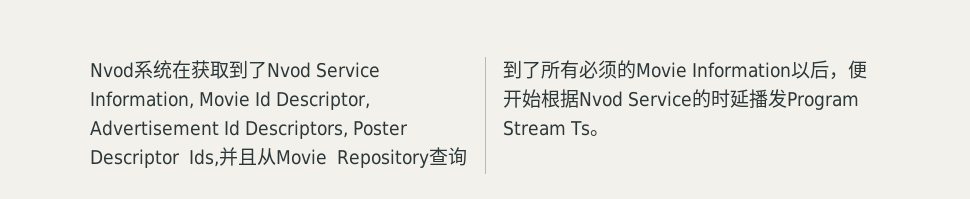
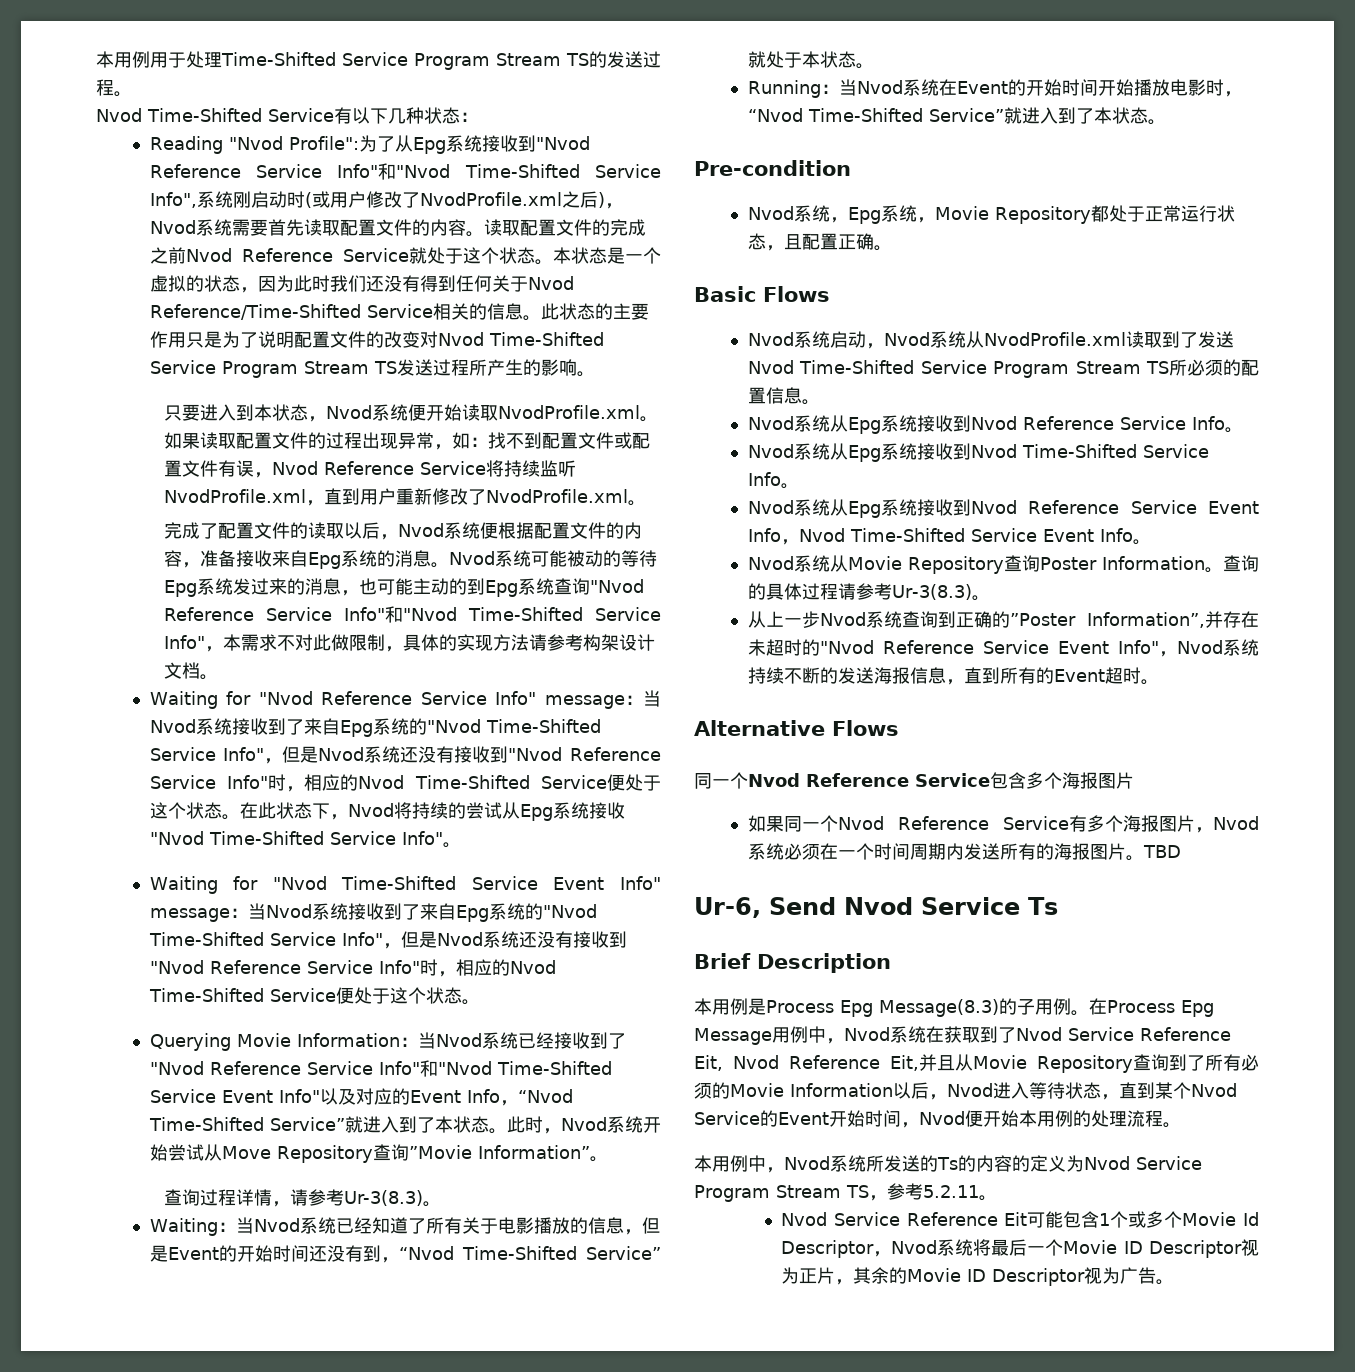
- Nvod系统在获取到了Nvod Service Information, Movie Id Descriptor, Advertisement Id Descriptors, Poster Descriptor Ids,并且从Movie Repository查询到了所有必须的Movie Information以后，便开始根据Nvod Service的时延播发Program Stream Ts。
+ 本用例用于处理Time-Shifted Service Program Stream TS的发送过程。
+ Nvod Time-Shifted Service有以下几种状态：
+ Reading "Nvod Profile":为了从Epg系统接收到"Nvod Reference Service Info"和"Nvod Time-Shifted Service Info",系统刚启动时(或用户修改了NvodProfile.xml之后)，Nvod系统需要首先读取配置文件的内容。读取配置文件的完成之前Nvod Reference Service就处于这个状态。本状态是一个虚拟的状态，因为此时我们还没有得到任何关于Nvod Reference/Time-Shifted Service相关的信息。此状态的主要作用只是为了说明配置文件的改变对Nvod Time-Shifted Service Program Stream TS发送过程所产生的影响。
+ 只要进入到本状态，Nvod系统便开始读取NvodProfile.xml。如果读取配置文件的过程出现异常，如：找不到配置文件或配置文件有误，Nvod Reference Service将持续监听NvodProfile.xml，直到用户重新修改了NvodProfile.xml。
+ 完成了配置文件的读取以后，Nvod系统便根据配置文件的内容，准备接收来自Epg系统的消息。Nvod系统可能被动的等待Epg系统发过来的消息，也可能主动的到Epg系统查询"Nvod Reference Service Info"和"Nvod Time-Shifted Service Info"，本需求不对此做限制，具体的实现方法请参考构架设计文档。
+ Waiting for "Nvod Reference Service Info" message：当Nvod系统接收到了来自Epg系统的"Nvod Time-Shifted Service Info"，但是Nvod系统还没有接收到"Nvod Reference Service Info"时，相应的Nvod Time-Shifted Service便处于这个状态。在此状态下，Nvod将持续的尝试从Epg系统接收"Nvod Time-Shifted Service Info"。
+ Waiting for "Nvod Time-Shifted Service Event Info" message：当Nvod系统接收到了来自Epg系统的"Nvod Time-Shifted Service Info"，但是Nvod系统还没有接收到"Nvod Reference Service Info"时，相应的Nvod Time-Shifted Service便处于这个状态。
+ Querying Movie Information：当Nvod系统已经接收到了"Nvod Reference Service Info"和"Nvod Time-Shifted Service Event Info"以及对应的Event Info，“Nvod Time-Shifted Service”就进入到了本状态。此时，Nvod系统开始尝试从Move Repository查询”Movie Information”。
+ 查询过程详情，请参考Ur-3(8.3)。
+ Waiting：当Nvod系统已经知道了所有关于电影播放的信息，但是Event的开始时间还没有到，“Nvod Time-Shifted Service”就处于本状态。
+ Running：当Nvod系统在Event的开始时间开始播放电影时，“Nvod Time-Shifted Service”就进入到了本状态。
+ Pre-condition
+ Nvod系统，Epg系统，Movie Repository都处于正常运行状态，且配置正确。
+ Basic Flows
+ Nvod系统启动，Nvod系统从NvodProfile.xml读取到了发送Nvod Time-Shifted Service Program Stream TS所必须的配置信息。
+ Nvod系统从Epg系统接收到Nvod Reference Service Info。
+ Nvod系统从Epg系统接收到Nvod Time-Shifted Service Info。
+ Nvod系统从Epg系统接收到Nvod Reference Service Event Info，Nvod Time-Shifted Service Event Info。
+ Nvod系统从Movie Repository查询Poster Information。查询的具体过程请参考Ur-3(8.3)。
+ 从上一步Nvod系统查询到正确的”Poster Information”,并存在未超时的"Nvod Reference Service Event Info"，Nvod系统持续不断的发送海报信息，直到所有的Event超时。
+ Alternative Flows
+ 同一个Nvod Reference Service包含多个海报图片
+ 如果同一个Nvod Reference Service有多个海报图片，Nvod系统必须在一个时间周期内发送所有的海报图片。TBD
+ Ur-6, Send Nvod Service Ts
+ Brief Description
+ 本用例是Process Epg Message(8.3)的子用例。在Process Epg Message用例中，Nvod系统在获取到了Nvod Service Reference Eit, Nvod Reference Eit,并且从Movie Repository查询到了所有必须的Movie Information以后，Nvod进入等待状态，直到某个Nvod Service的Event开始时间，Nvod便开始本用例的处理流程。
+ 本用例中，Nvod系统所发送的Ts的内容的定义为Nvod Service Program Stream TS，参考5.2.11。
+ Nvod Service Reference Eit可能包含1个或多个Movie Id Descriptor，Nvod系统将最后一个Movie ID Descriptor视为正片，其余的Movie ID Descriptor视为广告。

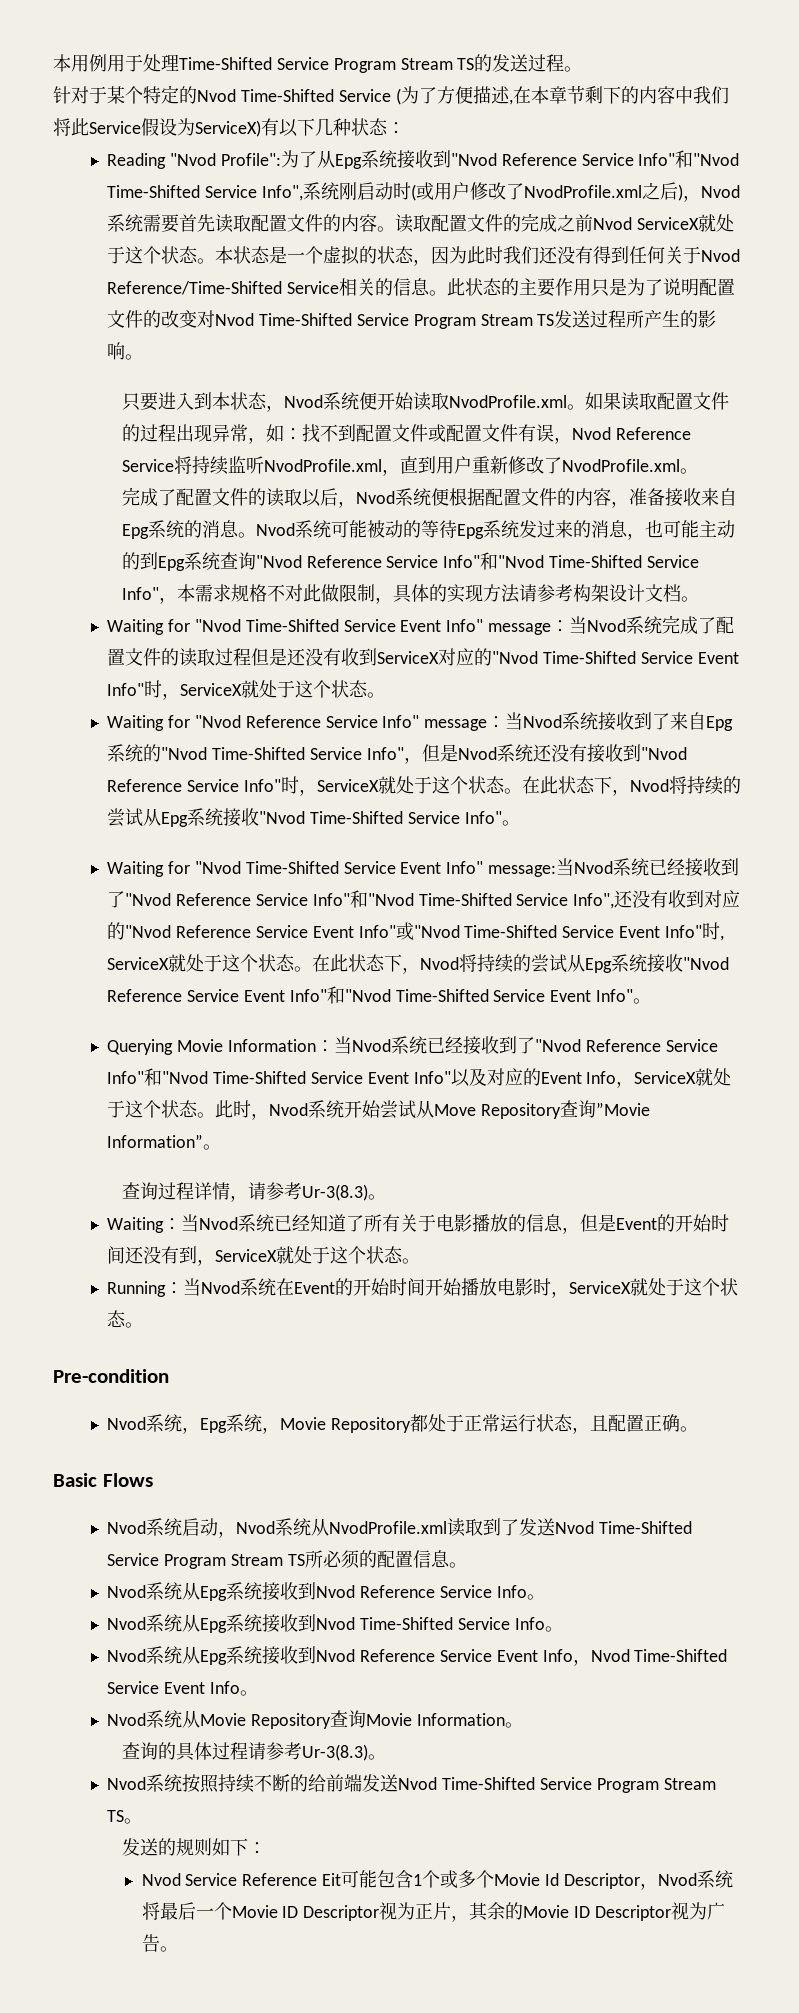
- Nvod Time-Shifted Service有以下几种状态：
+ 针对于某个特定的Nvod Time-Shifted Service (为了方便描述,在本章节剩下的内容中我们将此Service假设为ServiceX)有以下几种状态：
- 读取配置文件的完成之前Nvod Reference Service就处于这个状态。
+ 读取配置文件的完成之前Nvod ServiceX就处于这个状态。
- Nvod系统可能被动的等待Epg系统发过来的消息，也可能主动的到Epg系统查询"Nvod Reference Service Info"和"Nvod Time-Shifted Service Info"，本需求不对此做限制，具体的实现方法请参考构架设计文档。
+ Nvod系统可能被动的等待Epg系统发过来的消息，也可能主动的到Epg系统查询"Nvod Reference Service Info"和"Nvod Time-Shifted Service Info"，本需求规格不对此做限制，具体的实现方法请参考构架设计文档。
+ Waiting for "Nvod Time-Shifted Service Event Info" message：当Nvod系统完成了配置文件的读取过程但是还没有收到ServiceX对应的"Nvod Time-Shifted Service Event Info"时，ServiceX就处于这个状态。
- Waiting for "Nvod Reference Service Info" message：当Nvod系统接收到了来自Epg系统的"Nvod Time-Shifted Service Info"，但是Nvod系统还没有接收到"Nvod Reference Service Info"时，相应的Nvod Time-Shifted Service便处于这个状态。
+ Waiting for "Nvod Reference Service Info" message：当Nvod系统接收到了来自Epg系统的"Nvod Time-Shifted Service Info"，但是Nvod系统还没有接收到"Nvod Reference Service Info"时，ServiceX就处于这个状态。
- Waiting for "Nvod Time-Shifted Service Event Info" message：当Nvod系统接收到了来自Epg系统的"Nvod Time-Shifted Service Info"，但是Nvod系统还没有接收到"Nvod Reference Service Info"时，相应的Nvod Time-Shifted Service便处于这个状态。
+ Waiting for "Nvod Time-Shifted Service Event Info" message:当Nvod系统已经接收到了"Nvod Reference Service Info"和"Nvod Time-Shifted Service Info",还没有收到对应的"Nvod Reference Service Event Info"或"Nvod Time-Shifted Service Event Info"时, ServiceX就处于这个状态。在此状态下，Nvod将持续的尝试从Epg系统接收"Nvod Reference Service Event Info"和"Nvod Time-Shifted Service Event Info"。
- Querying Movie Information：当Nvod系统已经接收到了"Nvod Reference Service Info"和"Nvod Time-Shifted Service Event Info"以及对应的Event Info，“Nvod Time-Shifted Service”就进入到了本状态。
+ Querying Movie Information：当Nvod系统已经接收到了"Nvod Reference Service Info"和"Nvod Time-Shifted Service Event Info"以及对应的Event Info，ServiceX就处于这个状态。
- Waiting：当Nvod系统已经知道了所有关于电影播放的信息，但是Event的开始时间还没有到，“Nvod Time-Shifted Service”就处于本状态。
+ Waiting：当Nvod系统已经知道了所有关于电影播放的信息，但是Event的开始时间还没有到，ServiceX就处于这个状态。
- Running：当Nvod系统在Event的开始时间开始播放电影时，“Nvod Time-Shifted Service”就进入到了本状态。
+ Running：当Nvod系统在Event的开始时间开始播放电影时，ServiceX就处于这个状态。
- Nvod系统从Movie Repository查询Poster Information。查询的具体过程请参考Ur-3(8.3)。
+ Nvod系统从Movie Repository查询Movie Information。
+ 查询的具体过程请参考Ur-3(8.3)。
- 从上一步Nvod系统查询到正确的”Poster Information”,并存在未超时的"Nvod Reference Service Event Info"，Nvod系统持续不断的发送海报信息，直到所有的Event超时。
- Alternative Flows
- 同一个Nvod Reference Service包含多个海报图片
- 如果同一个Nvod Reference Service有多个海报图片，Nvod系统必须在一个时间周期内发送所有的海报图片。TBD
- Ur-6, Send Nvod Service Ts
- Brief Description
- 本用例是Process Epg Message(8.3)的子用例。在Process Epg Message用例中，Nvod系统在获取到了Nvod Service Reference Eit, Nvod Reference Eit,并且从Movie Repository查询到了所有必须的Movie Information以后，Nvod进入等待状态，直到某个Nvod Service的Event开始时间，Nvod便开始本用例的处理流程。
- 本用例中，Nvod系统所发送的Ts的内容的定义为Nvod Service Program Stream TS，参考5.2.11。
+ Nvod系统按照持续不断的给前端发送Nvod Time-Shifted Service Program Stream TS。
+ 发送的规则如下：

